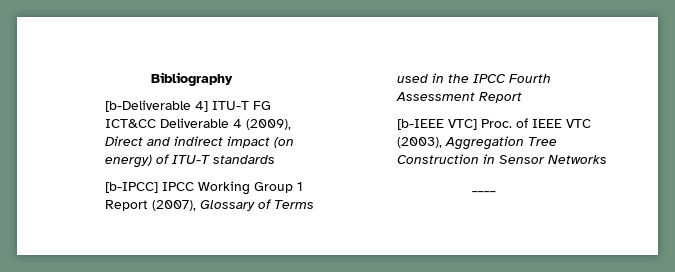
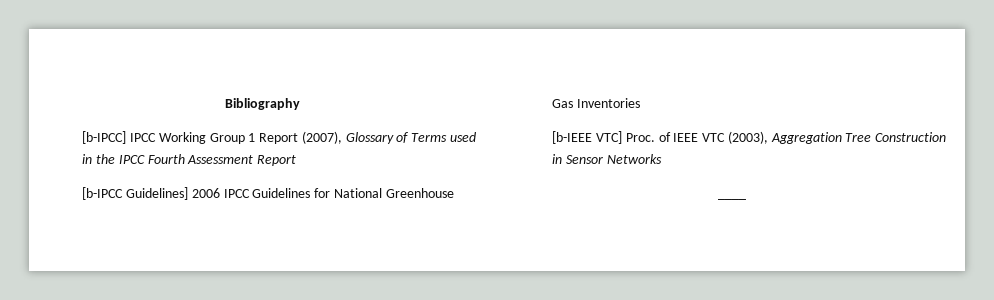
- [b-Deliverable 4] ITU-T FG ICT&CC Deliverable 4 (2009), Direct and indirect impact (on energy) of ITU-T standards
+ [b-IPCC Guidelines] 2006 IPCC Guidelines for National Greenhouse Gas Inventories

